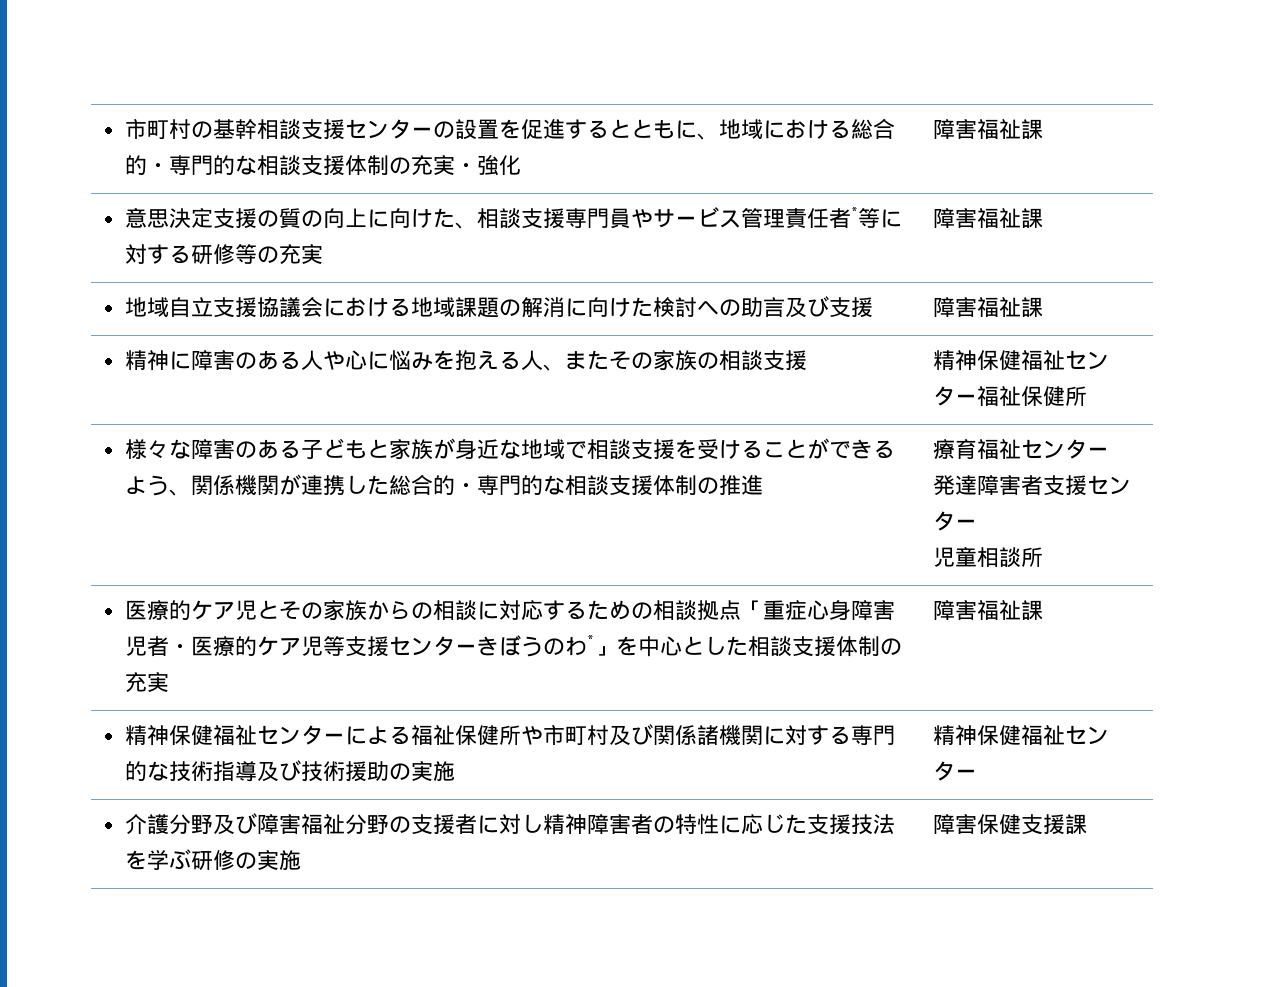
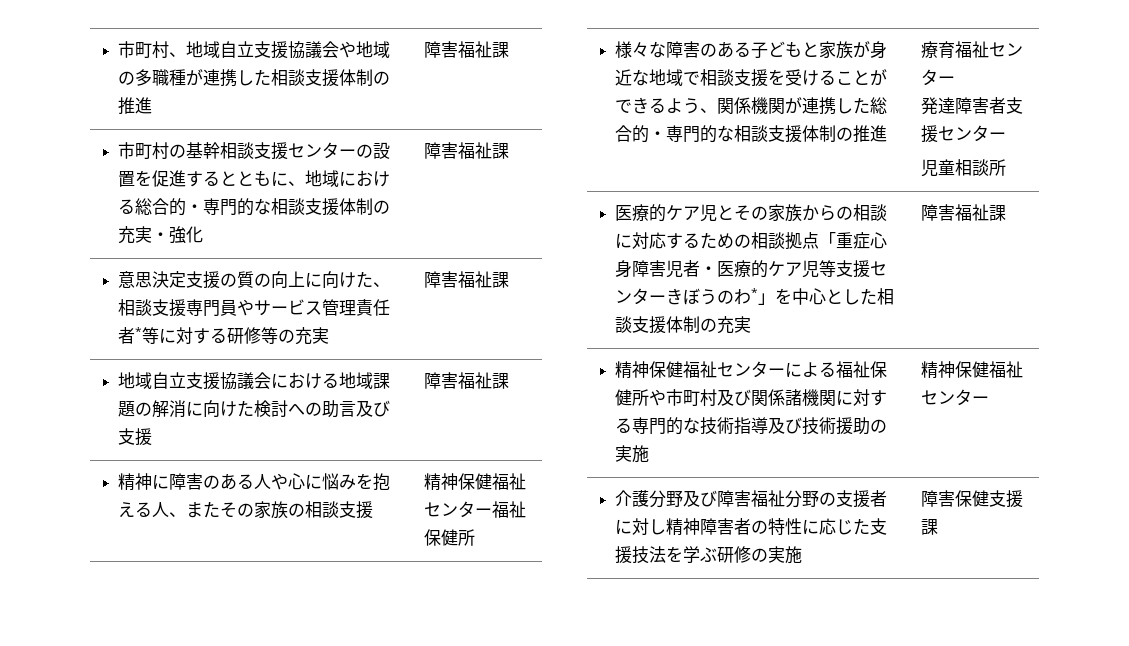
+ 市町村、地域自立支援協議会や地域の多職種が連携した相談支援体制の推進 | 障害福祉課

